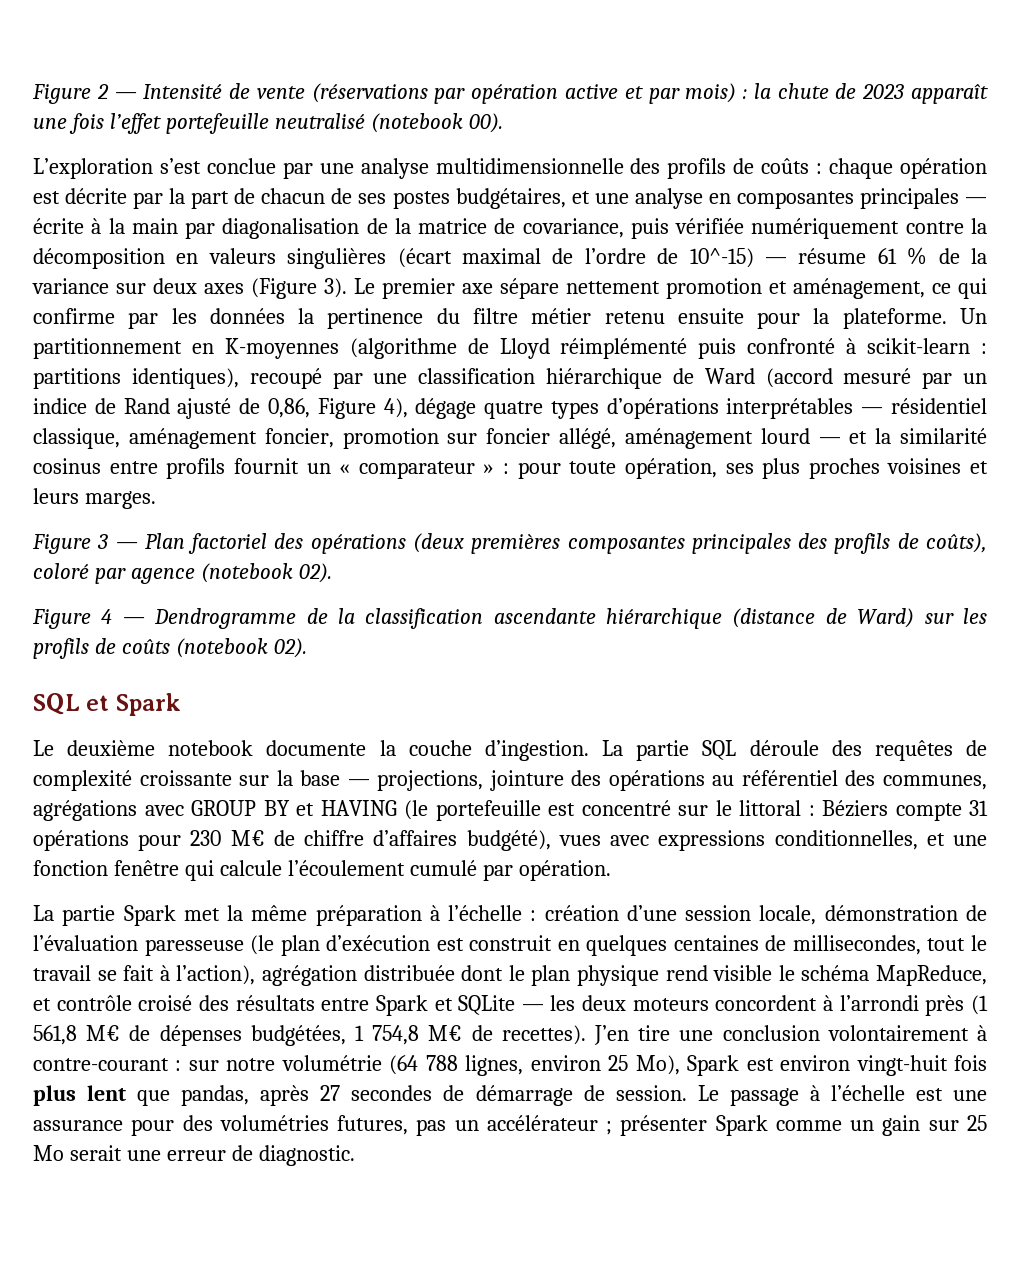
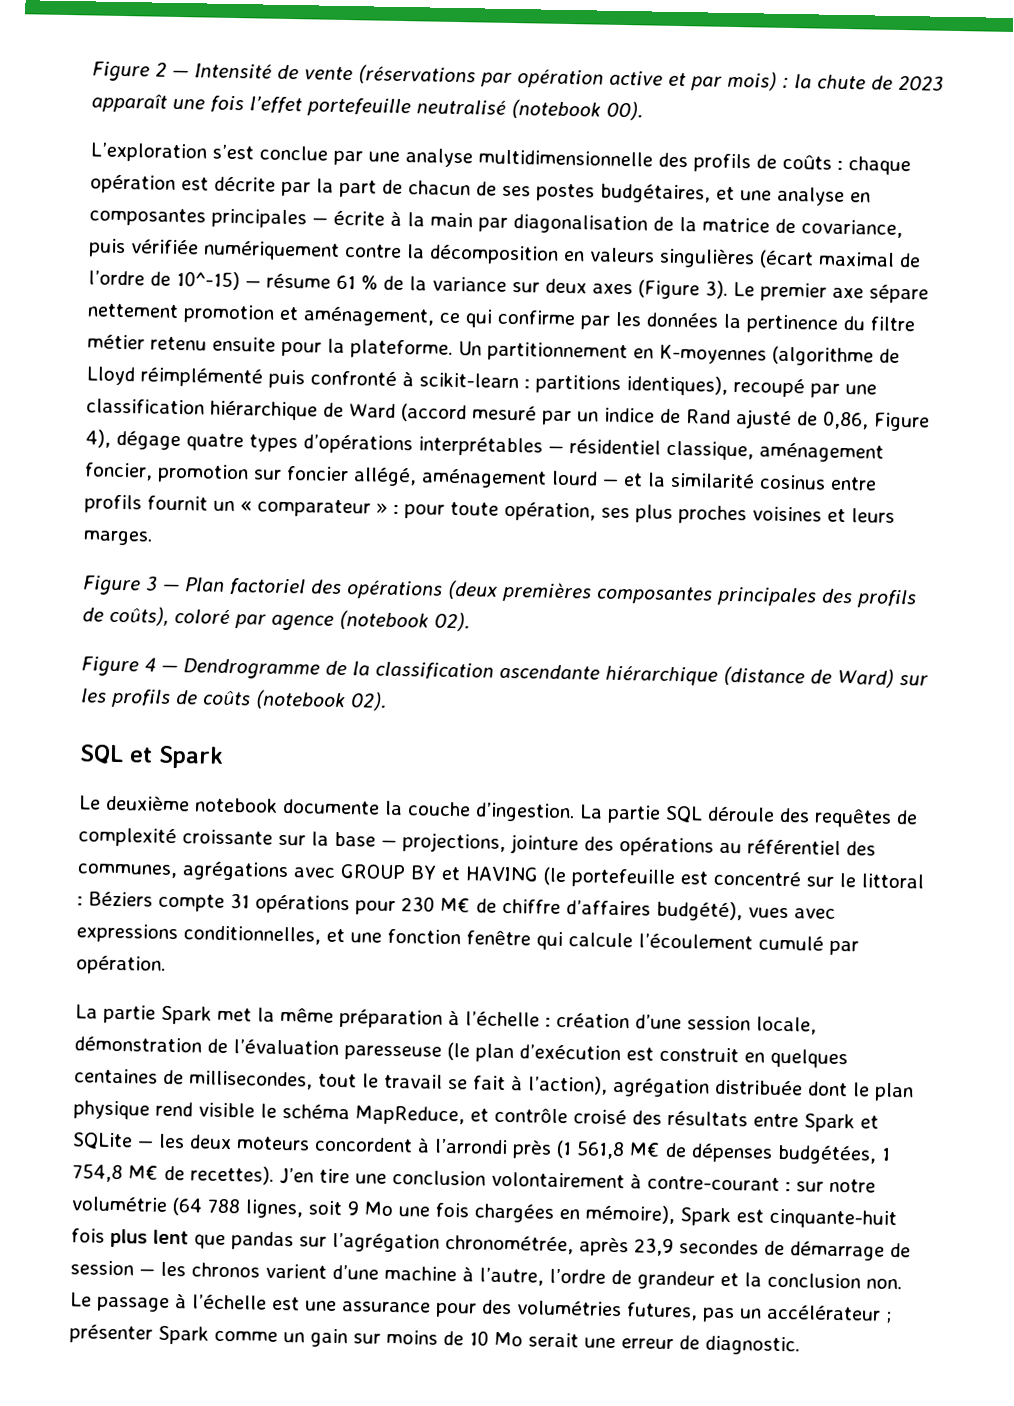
- J’en tire une conclusion volontairement à contre-courant : sur notre volumétrie (64 788 lignes, environ 25 Mo), Spark est environ vingt-huit fois plus lent que pandas, après 27 secondes de démarrage de session.
+ J’en tire une conclusion volontairement à contre-courant : sur notre volumétrie (64 788 lignes, soit 9 Mo une fois chargées en mémoire), Spark est cinquante-huit fois plus lent que pandas sur l’agrégation chronométrée, après 23,9 secondes de démarrage de session — les chronos varient d’une machine à l’autre, l’ordre de grandeur et la conclusion non.
- Le passage à l’échelle est une assurance pour des volumétries futures, pas un accélérateur ; présenter Spark comme un gain sur 25 Mo serait une erreur de diagnostic.
+ Le passage à l’échelle est une assurance pour des volumétries futures, pas un accélérateur ; présenter Spark comme un gain sur moins de 10 Mo serait une erreur de diagnostic.

